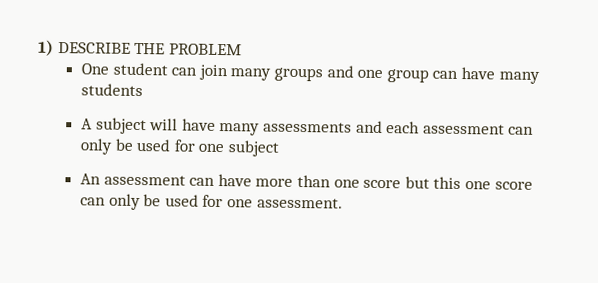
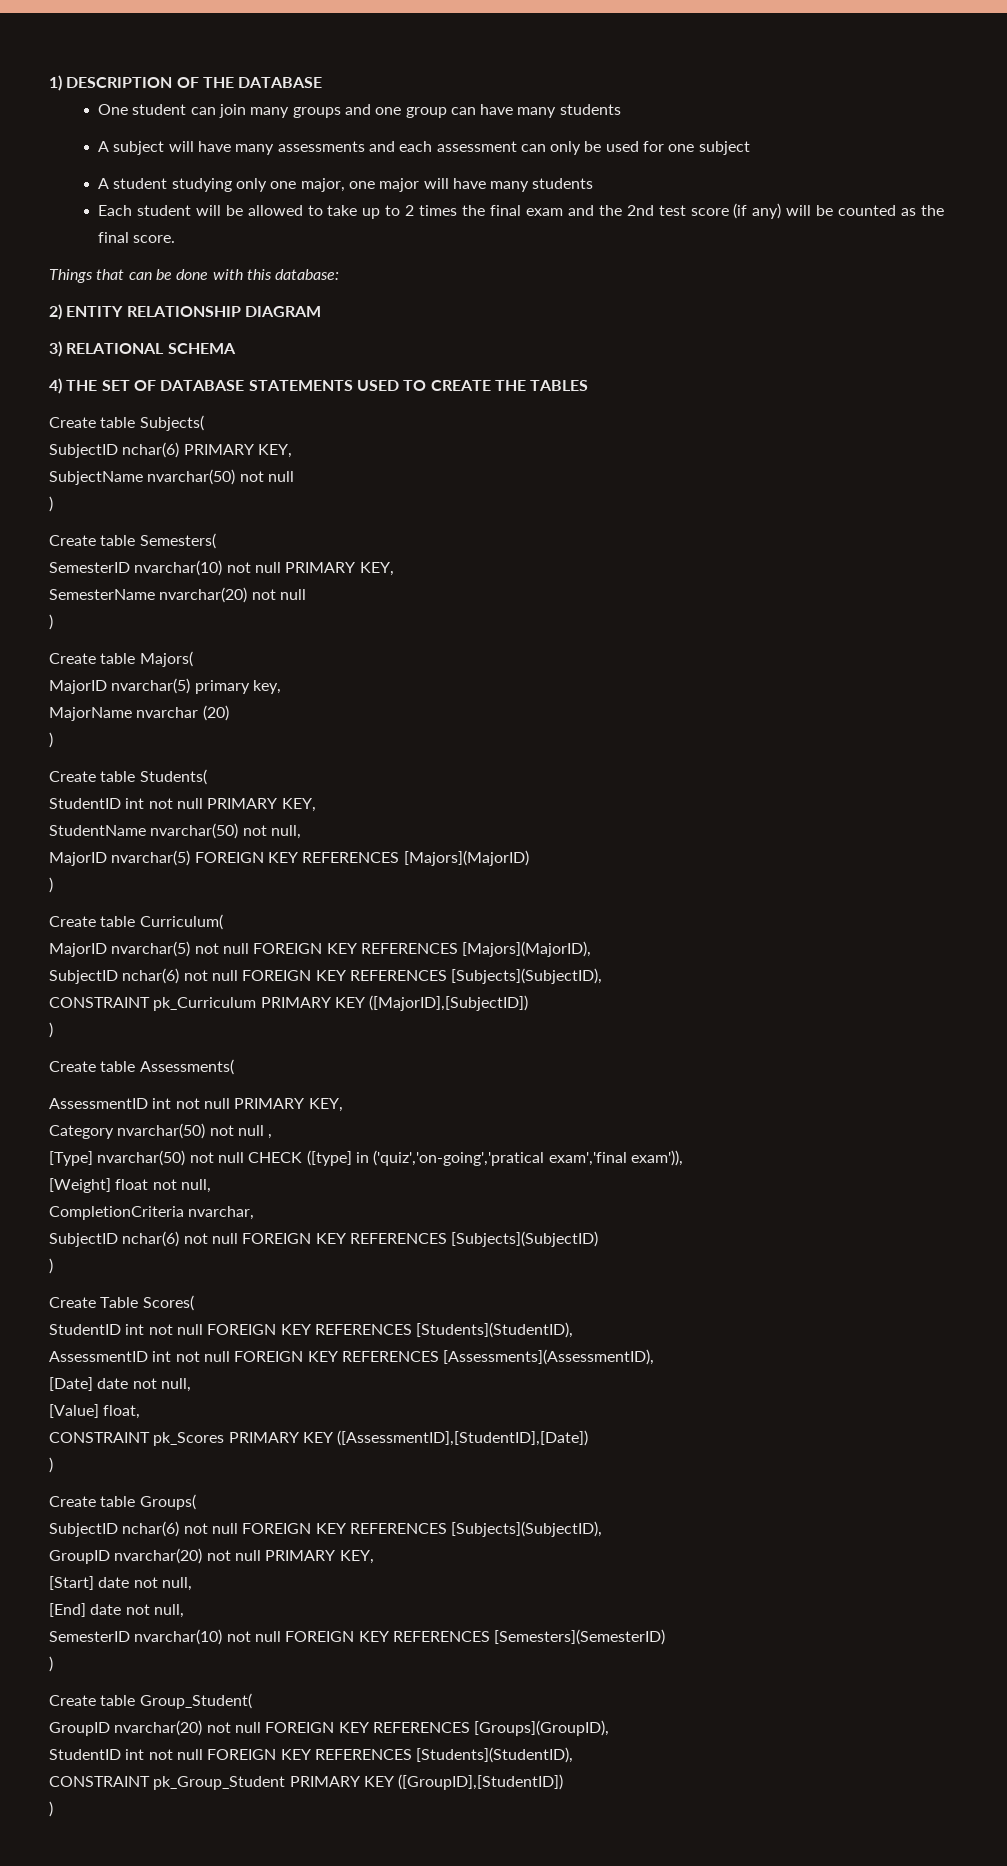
- 1) DESCRIBE THE PROBLEM
+ 1) DESCRIPTION OF THE DATABASE
- An assessment can have more than one score but this one score can only be used for one assessment.
+ A student studying only one major, one major will have many students
+ Each student will be allowed to take up to 2 times the final exam and the 2nd test score (if any) will be counted as the final score.
+ Things that can be done with this database:
+ 2) ENTITY RELATIONSHIP DIAGRAM
+ 3) RELATIONAL SCHEMA
+ 4) THE SET OF DATABASE STATEMENTS USED TO CREATE THE TABLES
+ Create table Subjects(
+ SubjectID nchar(6) PRIMARY KEY,
+ SubjectName nvarchar(50) not null
+ )
+ Create table Semesters(
+ SemesterID nvarchar(10) not null PRIMARY KEY,
+ SemesterName nvarchar(20) not null
+ )
+ Create table Majors(
+ MajorID nvarchar(5) primary key,
+ MajorName nvarchar (20)
+ )
+ Create table Students(
+ StudentID int not null PRIMARY KEY,
+ StudentName nvarchar(50) not null,
+ MajorID nvarchar(5) FOREIGN KEY REFERENCES [Majors](MajorID)
+ )
+ Create table Curriculum(
+ MajorID nvarchar(5) not null FOREIGN KEY REFERENCES [Majors](MajorID),
+ SubjectID nchar(6) not null FOREIGN KEY REFERENCES [Subjects](SubjectID),
+ CONSTRAINT pk_Curriculum PRIMARY KEY ([MajorID],[SubjectID])
+ )
+ Create table Assessments(
+ AssessmentID int not null PRIMARY KEY,
+ Category nvarchar(50) not null ,
+ [Type] nvarchar(50) not null CHECK ([type] in ('quiz','on-going','pratical exam','final exam')),
+ [Weight] float not null,
+ CompletionCriteria nvarchar,
+ SubjectID nchar(6) not null FOREIGN KEY REFERENCES [Subjects](SubjectID)
+ )
+ Create Table Scores(
+ StudentID int not null FOREIGN KEY REFERENCES [Students](StudentID),
+ AssessmentID int not null FOREIGN KEY REFERENCES [Assessments](AssessmentID),
+ [Date] date not null,
+ [Value] float,
+ CONSTRAINT pk_Scores PRIMARY KEY ([AssessmentID],[StudentID],[Date])
+ )
+ Create table Groups(
+ SubjectID nchar(6) not null FOREIGN KEY REFERENCES [Subjects](SubjectID),
+ GroupID nvarchar(20) not null PRIMARY KEY,
+ [Start] date not null,
+ [End] date not null,
+ SemesterID nvarchar(10) not null FOREIGN KEY REFERENCES [Semesters](SemesterID)
+ )
+ Create table Group_Student(
+ GroupID nvarchar(20) not null FOREIGN KEY REFERENCES [Groups](GroupID),
+ StudentID int not null FOREIGN KEY REFERENCES [Students](StudentID),
+ CONSTRAINT pk_Group_Student PRIMARY KEY ([GroupID],[StudentID])
+ )

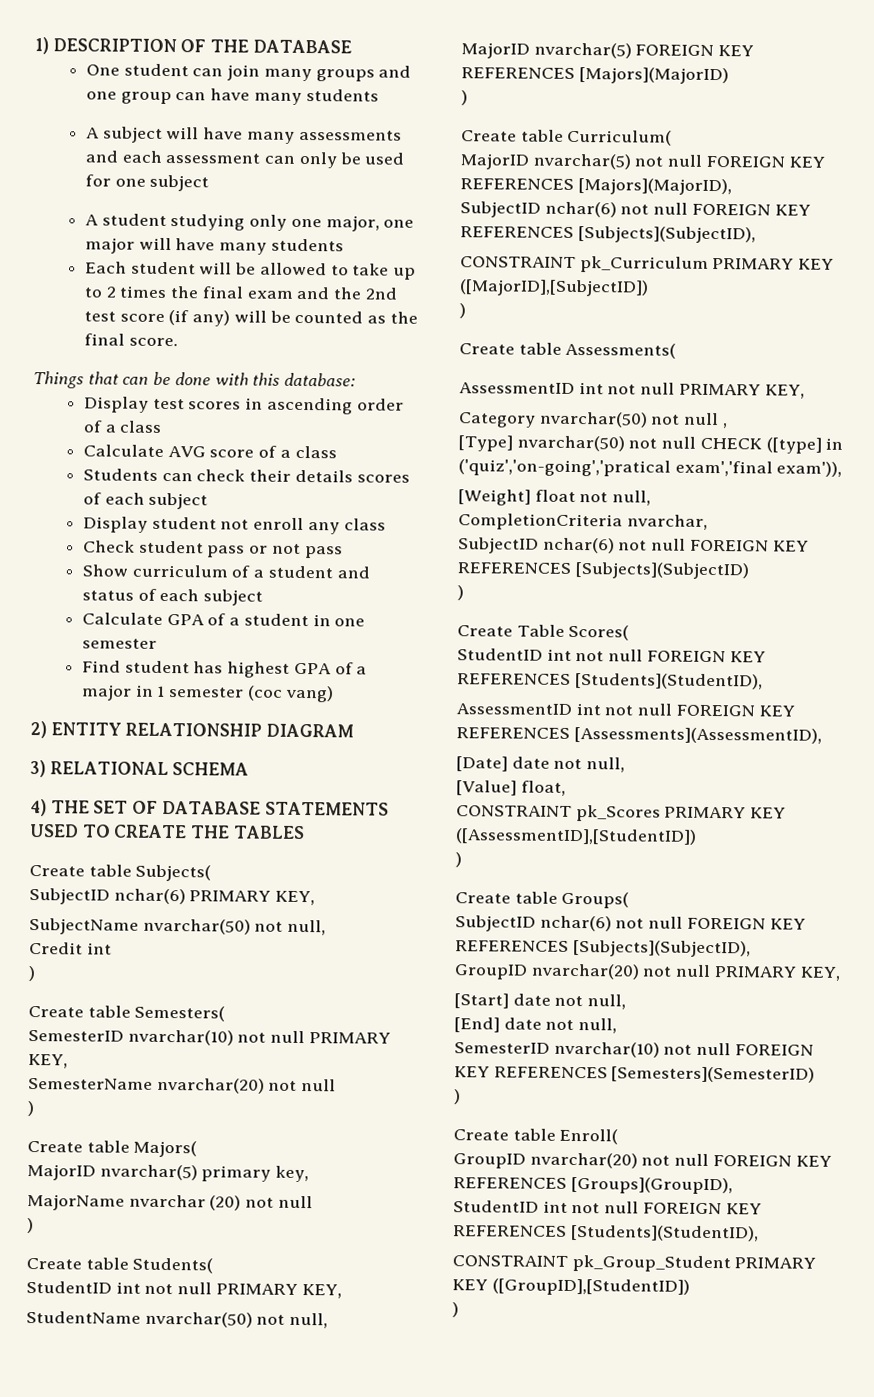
+ Display test scores in ascending order of a class
+ Calculate AVG score of a class
+ Students can check their details scores of each subject
+ Display student not enroll any class
+ Check student pass or not pass
+ Show curriculum of a student and status of each subject
+ Calculate GPA of a student in one semester
+ Find student has highest GPA of a major in 1 semester (coc vang)
- SubjectName nvarchar(50) not null
+ SubjectName nvarchar(50) not null,
+ Credit int
- MajorName nvarchar (20)
+ MajorName nvarchar (20) not null
- CONSTRAINT pk_Scores PRIMARY KEY ([AssessmentID],[StudentID],[Date])
+ CONSTRAINT pk_Scores PRIMARY KEY ([AssessmentID],[StudentID])
- Create table Group_Student(
+ Create table Enroll(

